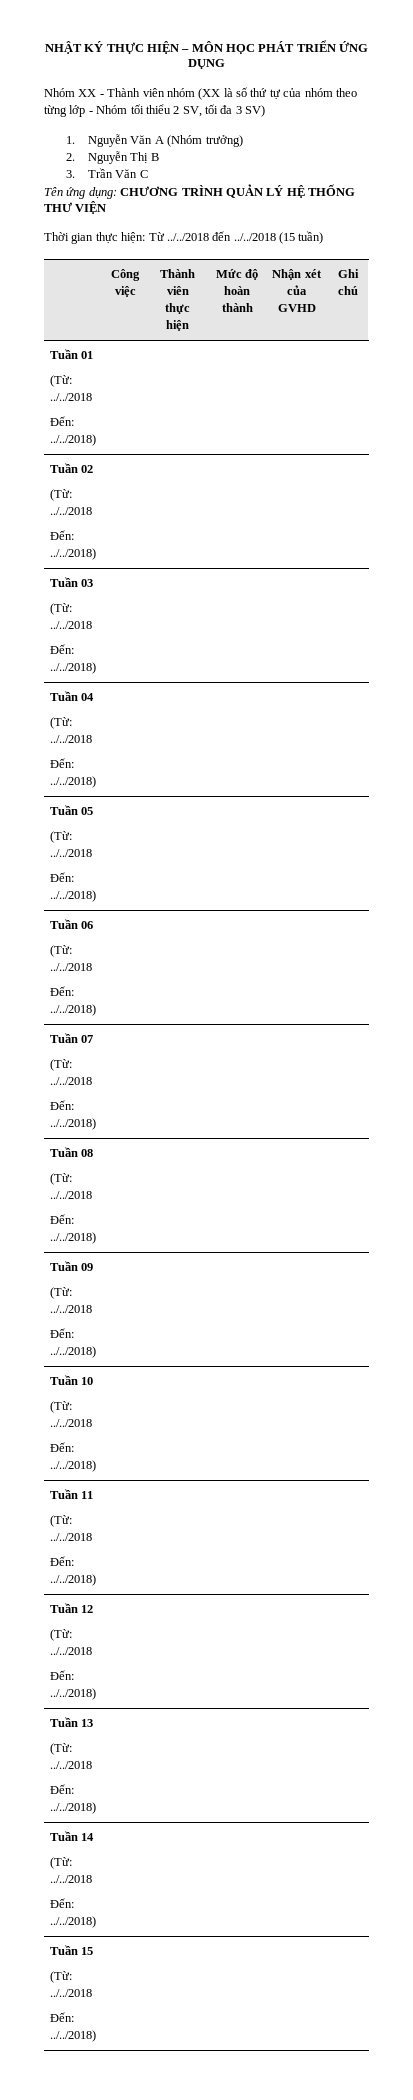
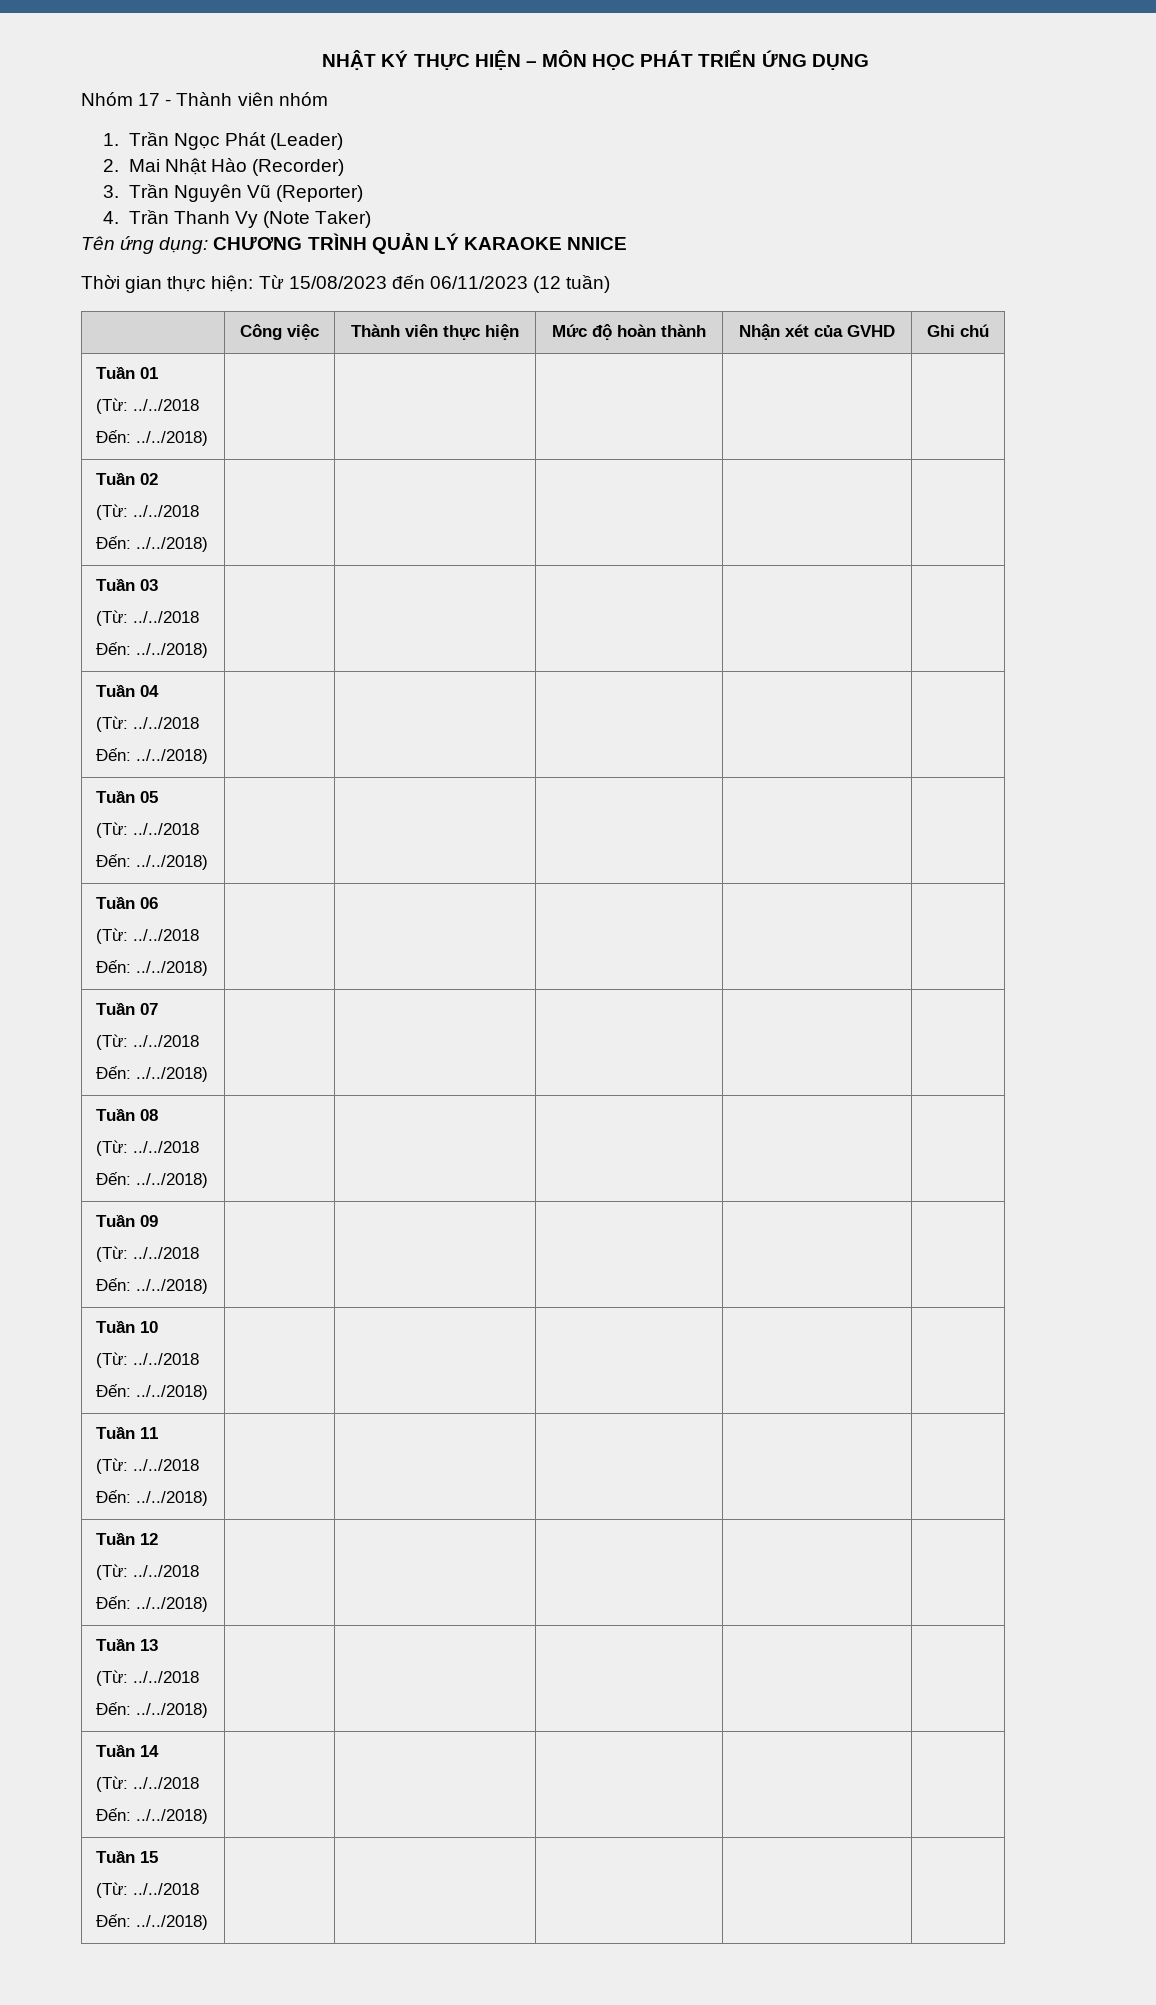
- Nhóm XX - Thành viên nhóm (XX là số thứ tự của nhóm theo từng lớp - Nhóm tối thiểu 2 SV, tối đa 3 SV)
- 1. Nguyễn Văn A (Nhóm trưởng)
- 2. Nguyễn Thị B
- 3. Trần Văn C
+ Nhóm 17 - Thành viên nhóm
+ 1. Trần Ngọc Phát (Leader)
+ 2. Mai Nhật Hào (Recorder)
+ 3. Trần Nguyên Vũ (Reporter)
+ 4. Trần Thanh Vy (Note Taker)
- Tên ứng dụng: CHƯƠNG TRÌNH QUẢN LÝ HỆ THỐNG THƯ VIỆN
+ Tên ứng dụng: CHƯƠNG TRÌNH QUẢN LÝ KARAOKE NNICE
- Thời gian thực hiện: Từ ../../2018 đến ../../2018 (15 tuần)
+ Thời gian thực hiện: Từ 15/08/2023 đến 06/11/2023 (12 tuần)

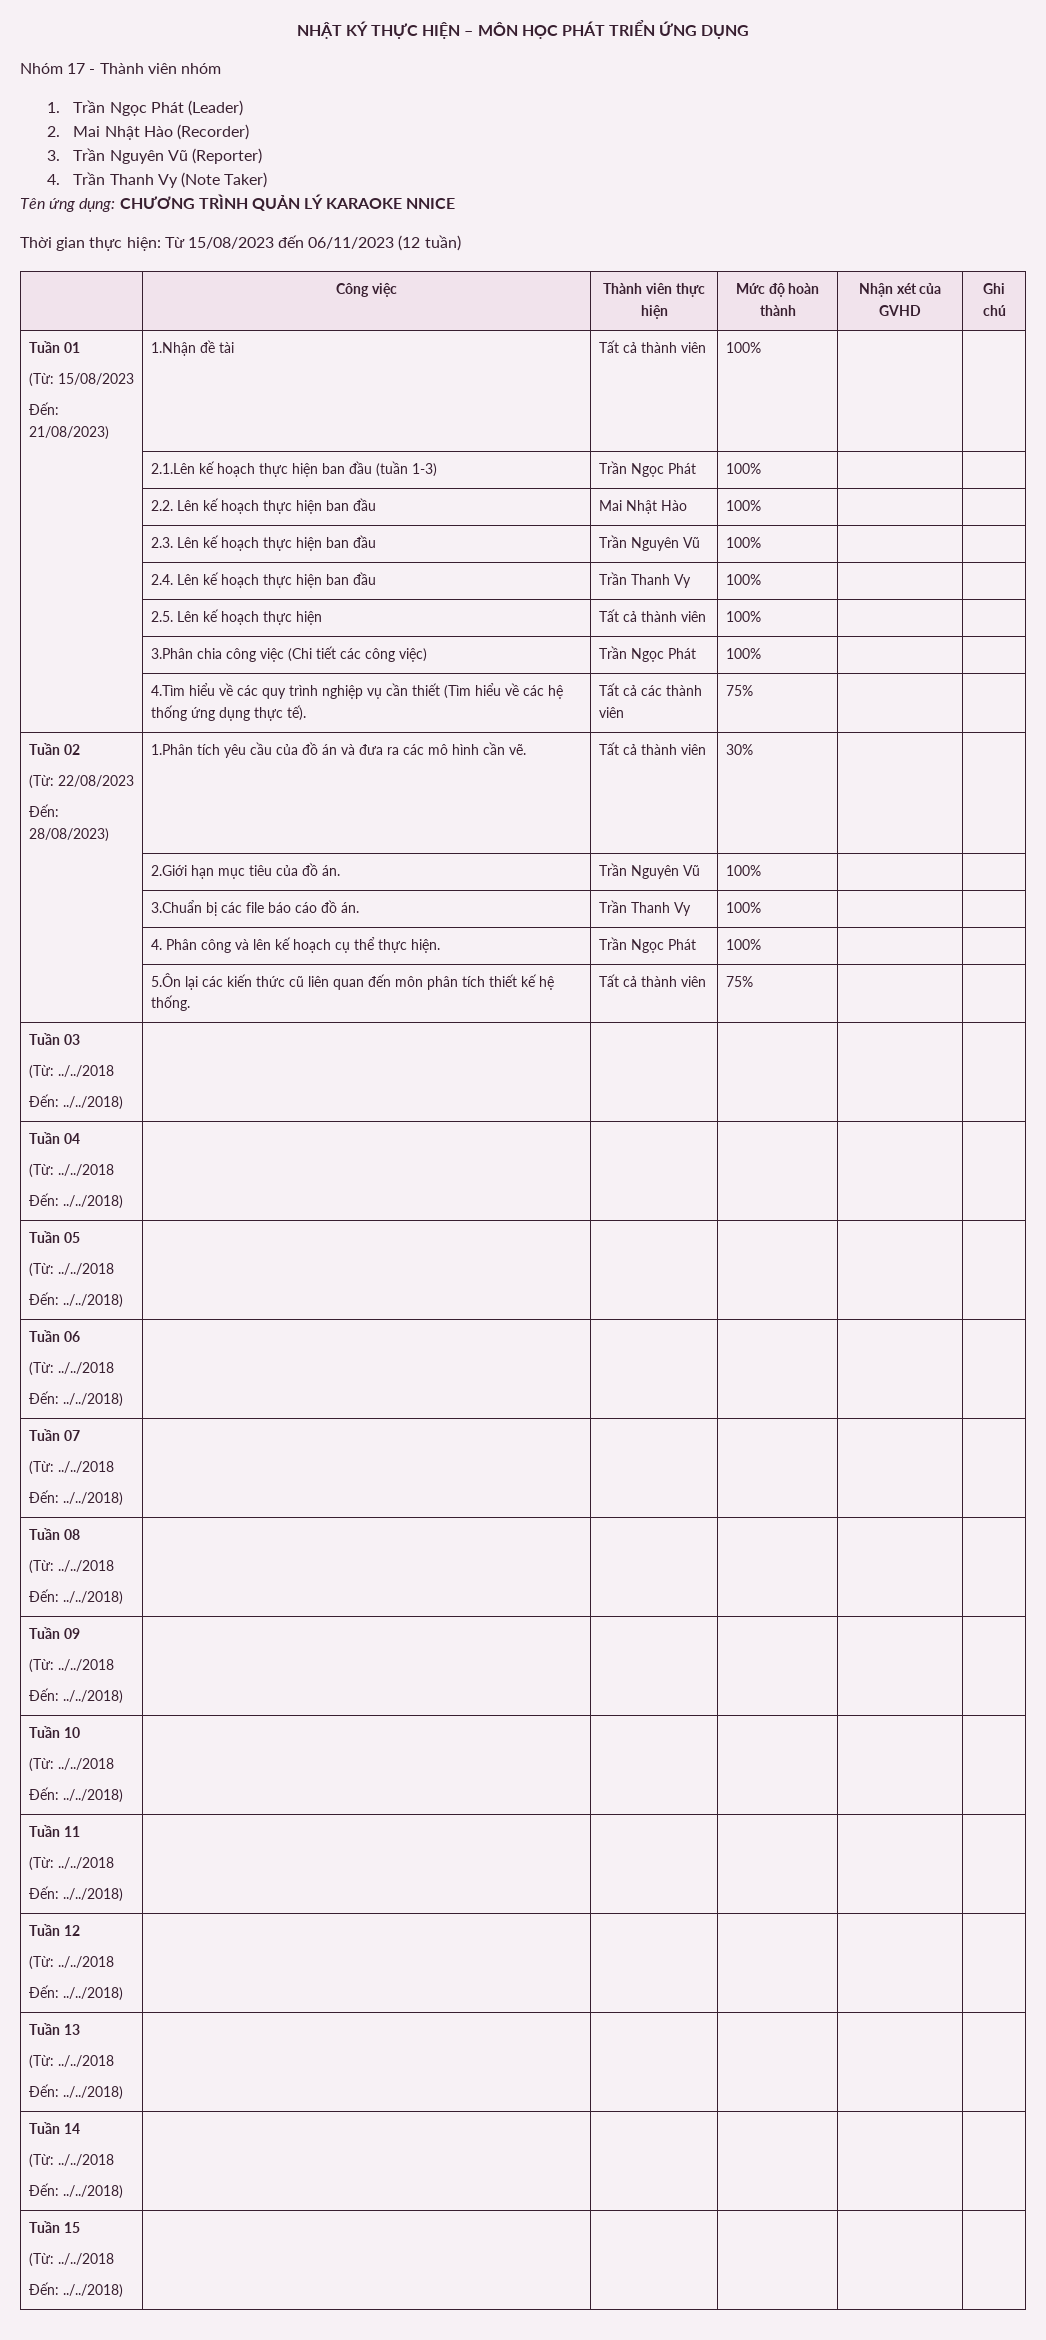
  Tuần 01
- (Từ: ../../2018
- Đến: ../../2018) | | | | |
+ (Từ: 15/08/2023
+ Đến: 21/08/2023) | 1.Nhận đề tài | Tất cả thành viên | 100% | |
+ | 2.1.Lên kế hoạch thực hiện ban đầu (tuần 1-3) | Trần Ngọc Phát | 100% | |
+ | 2.2. Lên kế hoạch thực hiện ban đầu | Mai Nhật Hào | 100% | |
+ | 2.3. Lên kế hoạch thực hiện ban đầu | Trần Nguyên Vũ | 100% | |
+ | 2.4. Lên kế hoạch thực hiện ban đầu | Trần Thanh Vy | 100% | |
+ | 2.5. Lên kế hoạch thực hiện | Tất cả thành viên | 100% | |
+ | 3.Phân chia công việc (Chi tiết các công việc) | Trần Ngọc Phát | 100% | |
+ | 4.Tìm hiểu về các quy trình nghiệp vụ cần thiết (Tìm hiểu về các hệ thống ứng dụng thực tế). | Tất cả các thành viên | 75% | |
  Tuần 02
- (Từ: ../../2018
- Đến: ../../2018) | | | | |
+ (Từ: 22/08/2023
+ Đến: 28/08/2023) | 1.Phân tích yêu cầu của đồ án và đưa ra các mô hình cần vẽ. | Tất cả thành viên | 30% | |
+ | 2.Giới hạn mục tiêu của đồ án. | Trần Nguyên Vũ | 100% | |
+ | 3.Chuẩn bị các file báo cáo đồ án. | Trần Thanh Vy | 100% | |
+ | 4. Phân công và lên kế hoạch cụ thể thực hiện. | Trần Ngọc Phát | 100% | |
+ | 5.Ôn lại các kiến thức cũ liên quan đến môn phân tích thiết kế hệ thống. | Tất cả thành viên | 75% | |

